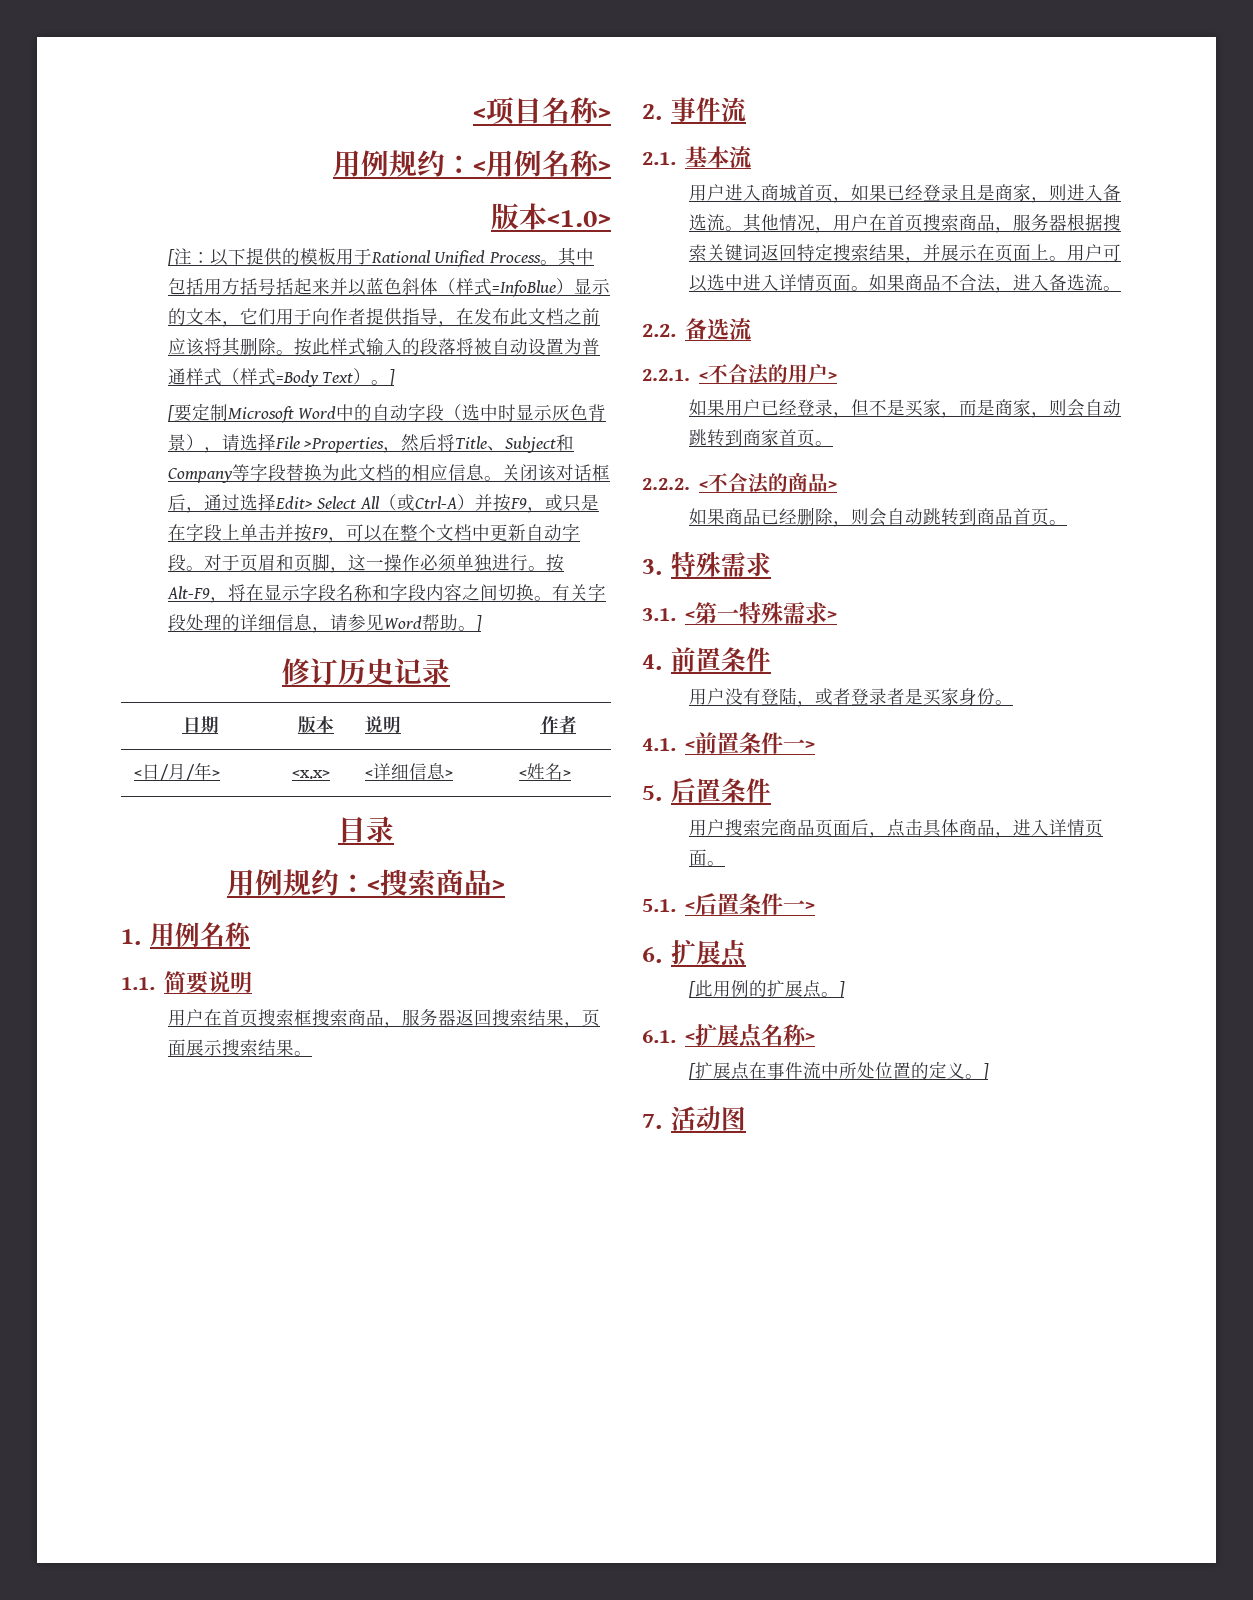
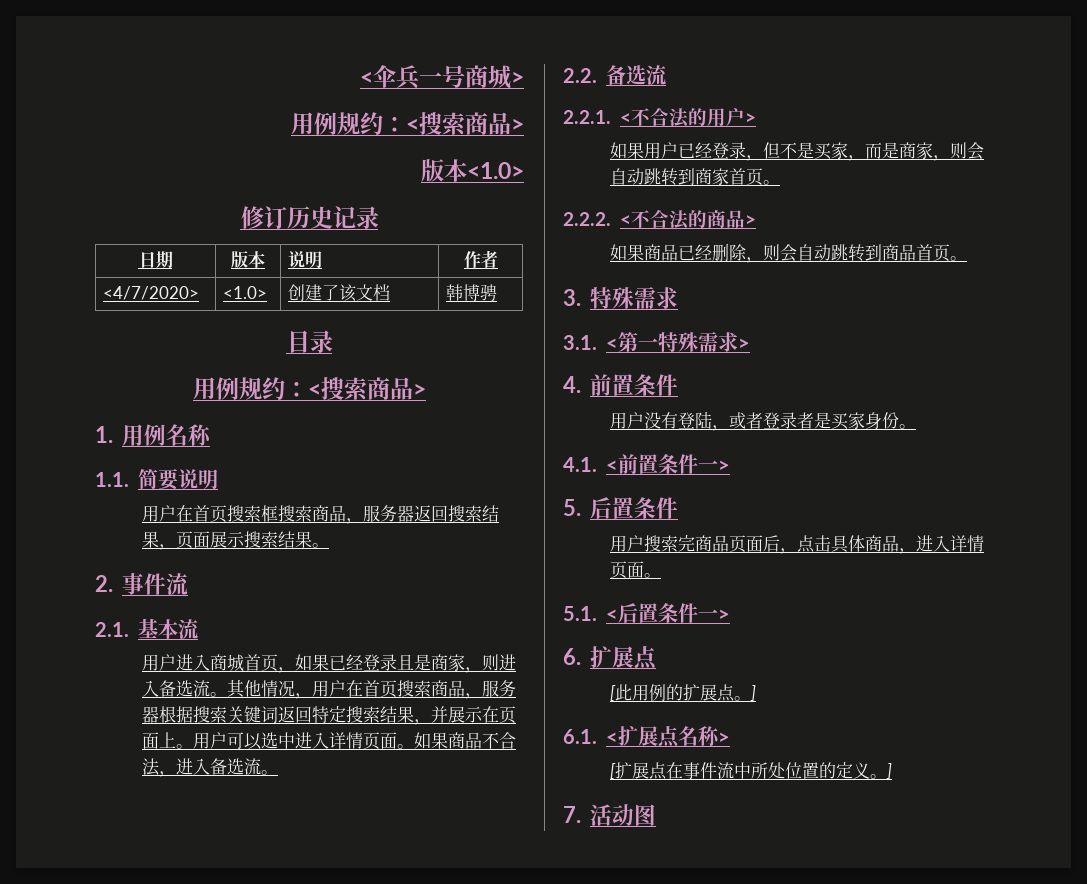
- <项目名称>
- 用例规约：<用例名称>
+ <伞兵一号商城>
+ 用例规约：<搜索商品>
- [注：以下提供的模板用于Rational Unified Process。其中包括用方括号括起来并以蓝色斜体（样式=InfoBlue）显示的文本，它们用于向作者提供指导，在发布此文档之前应该将其删除。按此样式输入的段落将被自动设置为普通样式（样式=Body Text）。]
- [要定制Microsoft Word中的自动字段（选中时显示灰色背景），请选择File >Properties，然后将Title、Subject和Company等字段替换为此文档的相应信息。关闭该对话框后，通过选择Edit> Select All（或Ctrl-A）并按F9，或只是在字段上单击并按F9，可以在整个文档中更新自动字段。对于页眉和页脚，这一操作必须单独进行。按Alt-F9，将在显示字段名称和字段内容之间切换。有关字段处理的详细信息，请参见Word帮助。]
- <日/月/年> | <x.x> | <详细信息> | <姓名>
+ <4/7/2020> | <1.0> | 创建了该文档 | 韩博骋

